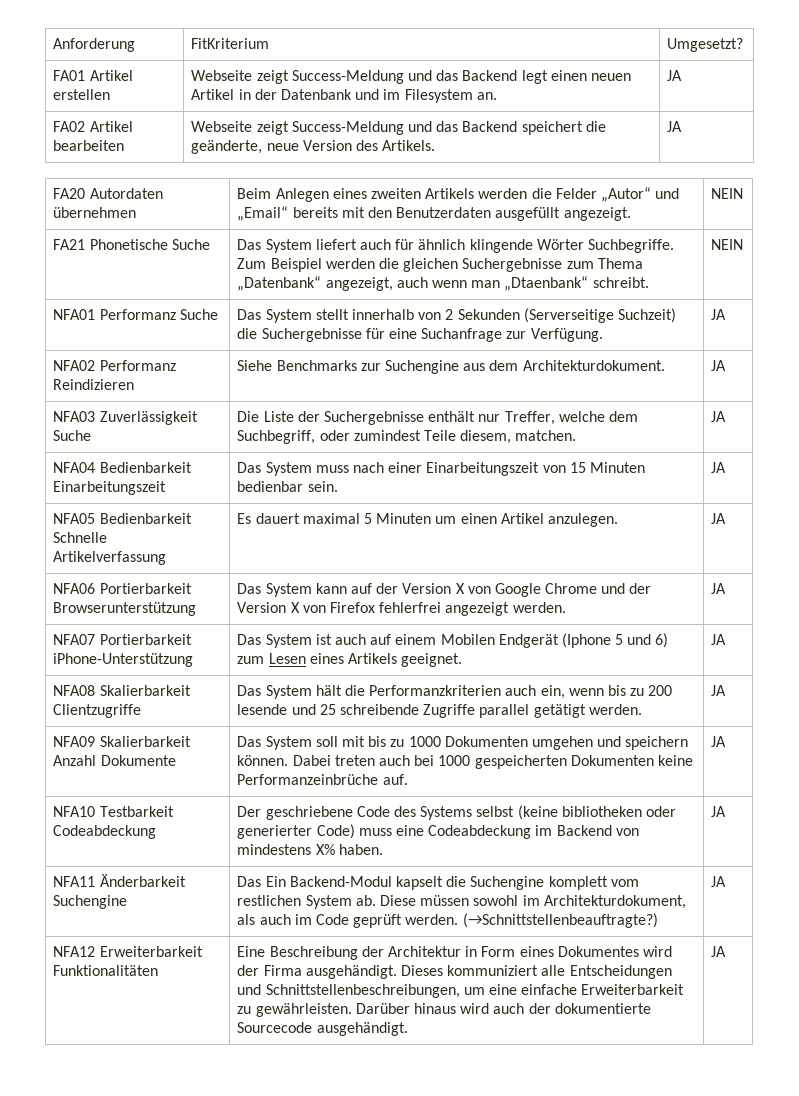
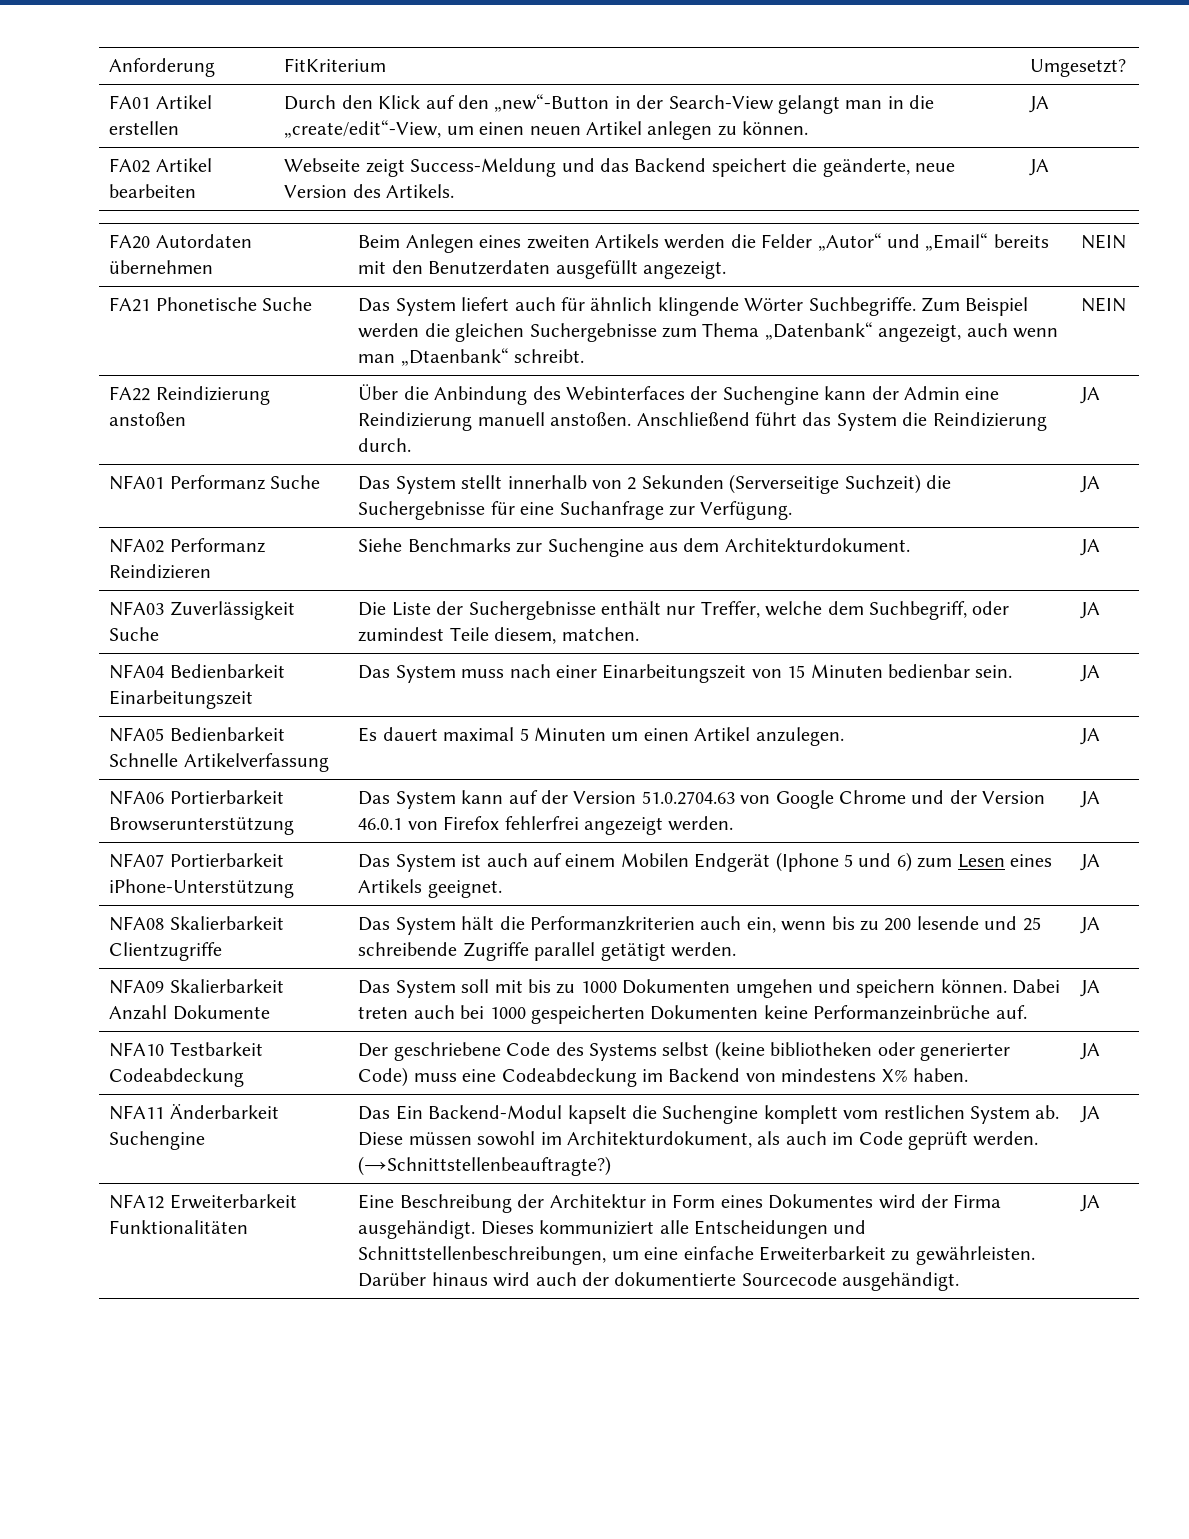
- FA01 Artikel erstellen | Webseite zeigt Success-Meldung und das Backend legt einen neuen Artikel in der Datenbank und im Filesystem an. | JA
+ FA01 Artikel erstellen | Durch den Klick auf den „new“-Button in der Search-View gelangt man in die „create/edit“-View, um einen neuen Artikel anlegen zu können. | JA
+ FA22 Reindizierung anstoßen | Über die Anbindung des Webinterfaces der Suchengine kann der Admin eine Reindizierung manuell anstoßen. Anschließend führt das System die Reindizierung durch. | JA
- NFA06 Portierbarkeit Browserunterstützung | Das System kann auf der Version X von Google Chrome und der Version X von Firefox fehlerfrei angezeigt werden. | JA
+ NFA06 Portierbarkeit Browserunterstützung | Das System kann auf der Version 51.0.2704.63 von Google Chrome und der Version 46.0.1 von Firefox fehlerfrei angezeigt werden. | JA

